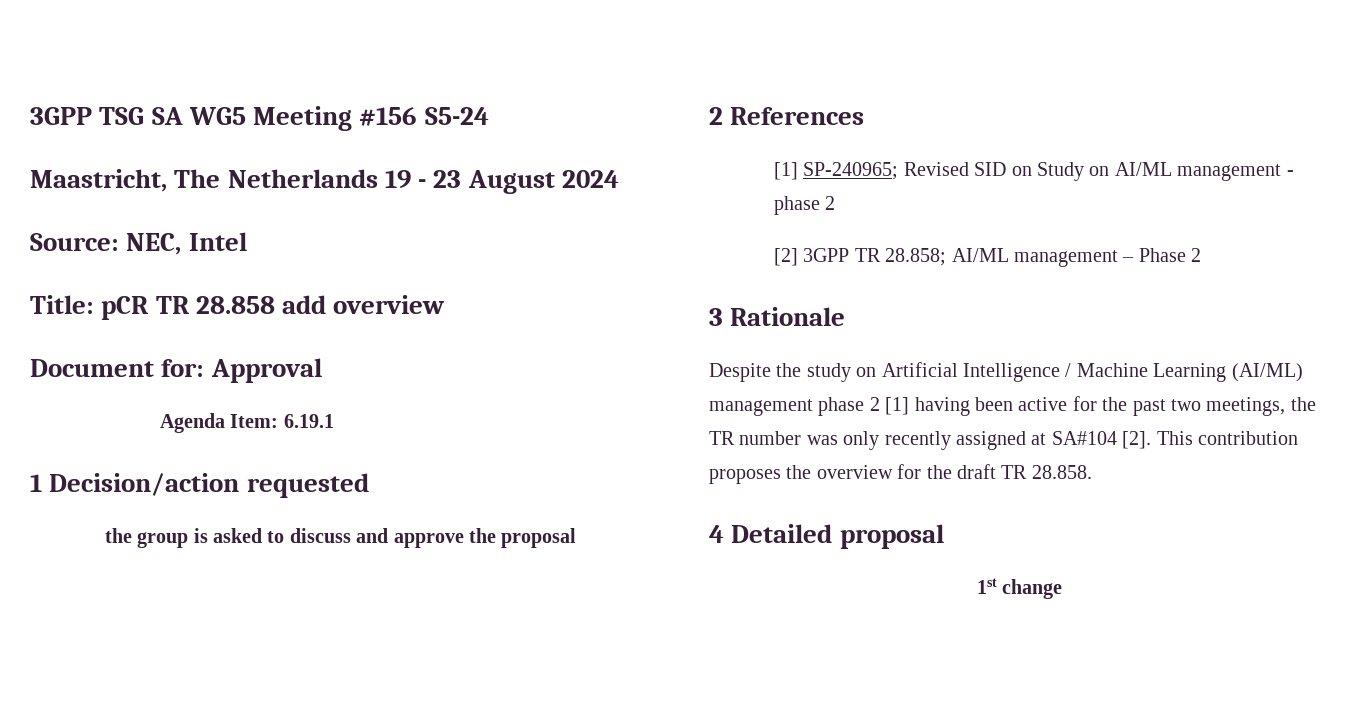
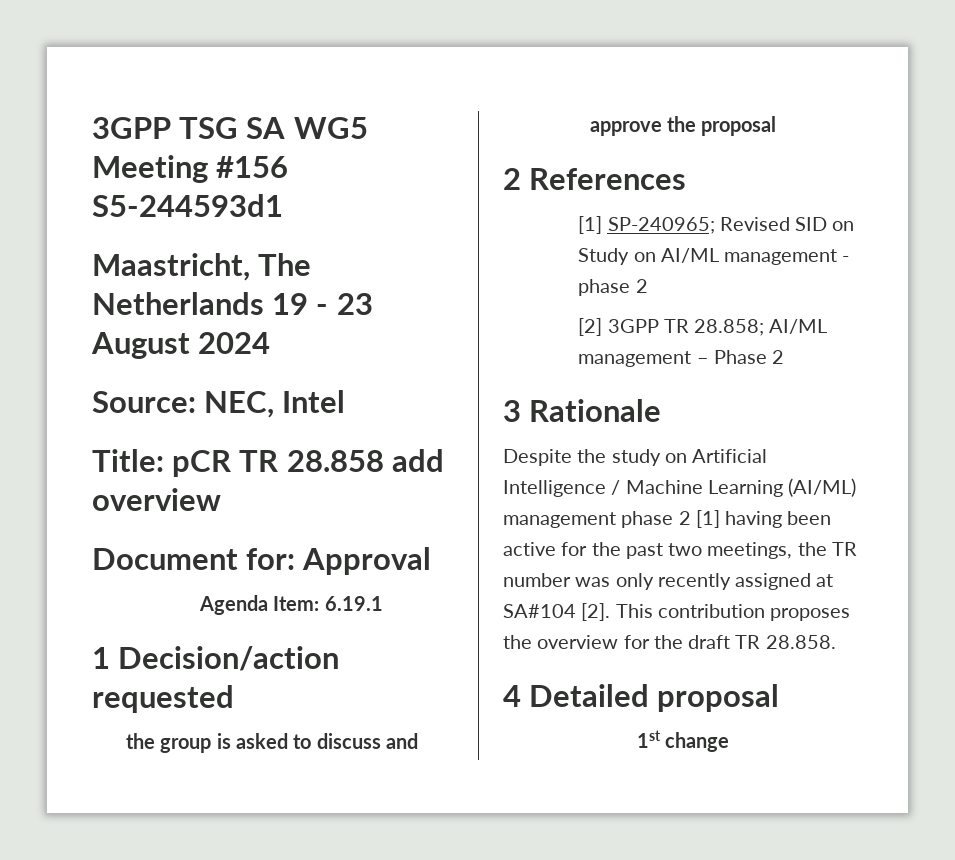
- 3GPP TSG SA WG5 Meeting #156 S5-24
+ 3GPP TSG SA WG5 Meeting #156 S5-244593d1

